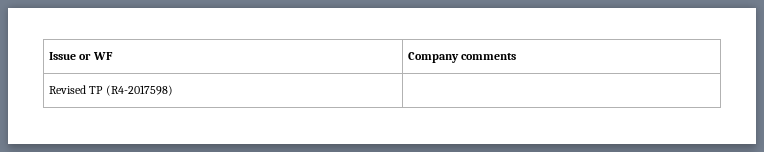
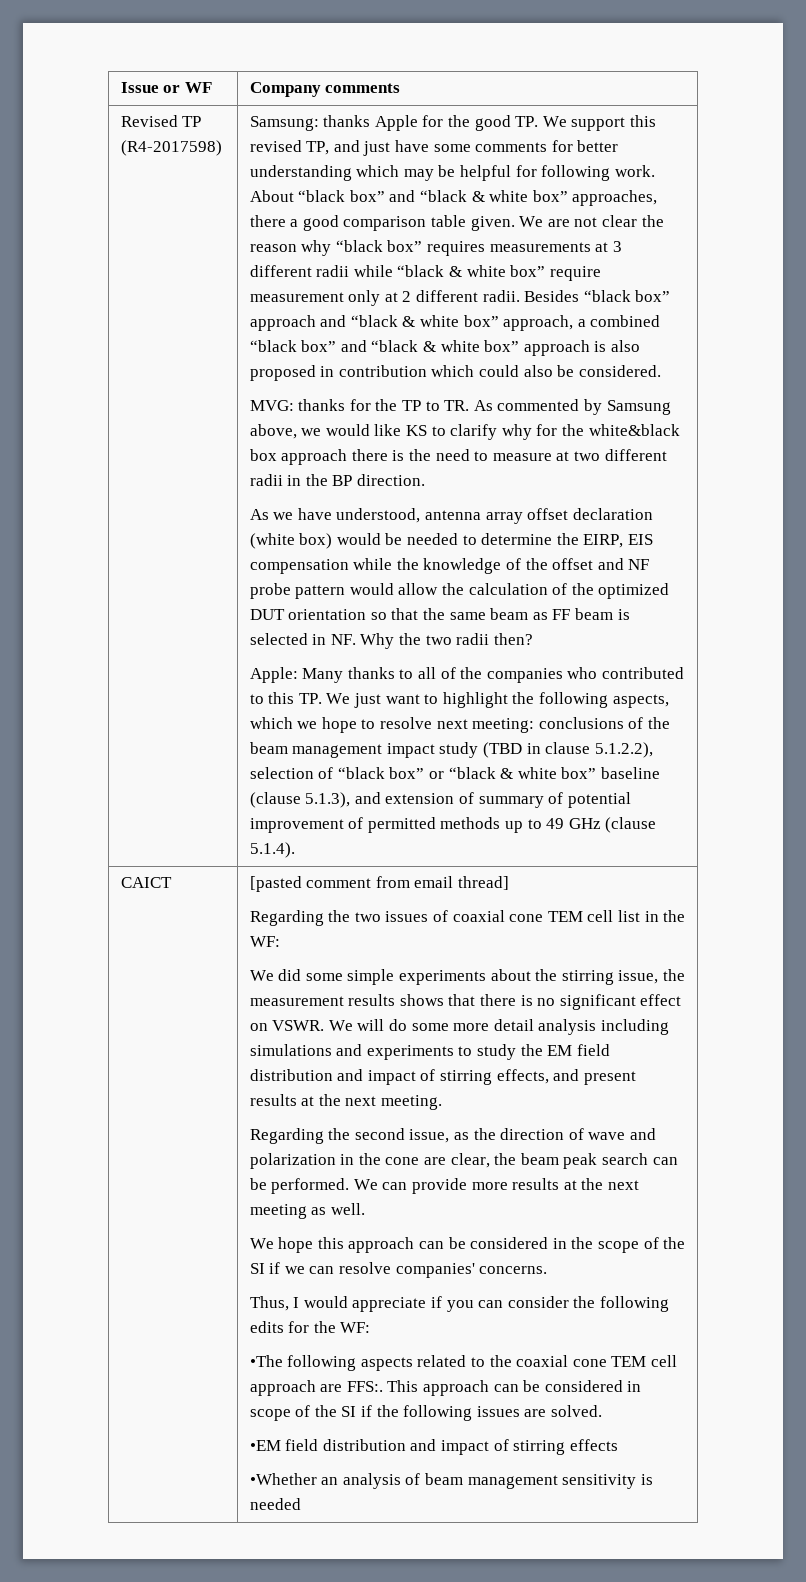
+ Samsung: thanks Apple for the good TP. We support this revised TP, and just have some comments for better understanding which may be helpful for following work. About “black box” and “black & white box” approaches, there a good comparison table given. We are not clear the reason why “black box” requires measurements at 3 different radii while “black & white box” require measurement only at 2 different radii. Besides “black box” approach and “black & white box” approach, a combined “black box” and “black & white box” approach is also proposed in contribution which could also be considered.
+ MVG: thanks for the TP to TR. As commented by Samsung above, we would like KS to clarify why for the white&black box approach there is the need to measure at two different radii in the BP direction.
+ As we have understood, antenna array offset declaration (white box) would be needed to determine the EIRP, EIS compensation while the knowledge of the offset and NF probe pattern would allow the calculation of the optimized DUT orientation so that the same beam as FF beam is selected in NF. Why the two radii then?
+ Apple: Many thanks to all of the companies who contributed to this TP. We just want to highlight the following aspects, which we hope to resolve next meeting: conclusions of the beam management impact study (TBD in clause 5.1.2.2), selection of “black box” or “black & white box” baseline (clause 5.1.3), and extension of summary of potential improvement of permitted methods up to 49 GHz (clause 5.1.4).
+ CAICT | [pasted comment from email thread]
+ Regarding the two issues of coaxial cone TEM cell list in the WF:
+ We did some simple experiments about the stirring issue, the measurement results shows that there is no significant effect on VSWR. We will do some more detail analysis including simulations and experiments to study the EM field distribution and impact of stirring effects, and present results at the next meeting.
+ Regarding the second issue, as the direction of wave and polarization in the cone are clear, the beam peak search can be performed. We can provide more results at the next meeting as well.
+ We hope this approach can be considered in the scope of the SI if we can resolve companies' concerns.
+ Thus, I would appreciate if you can consider the following edits for the WF:
+ •The following aspects related to the coaxial cone TEM cell approach are FFS:. This approach can be considered in scope of the SI if the following issues are solved.
+ •EM field distribution and impact of stirring effects
+ •Whether an analysis of beam management sensitivity is needed

